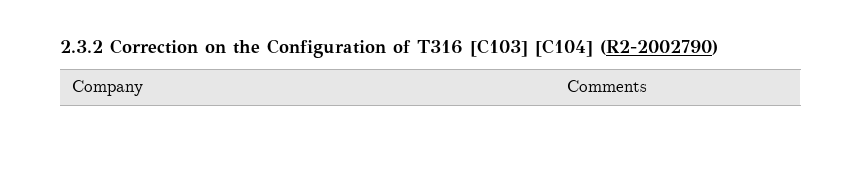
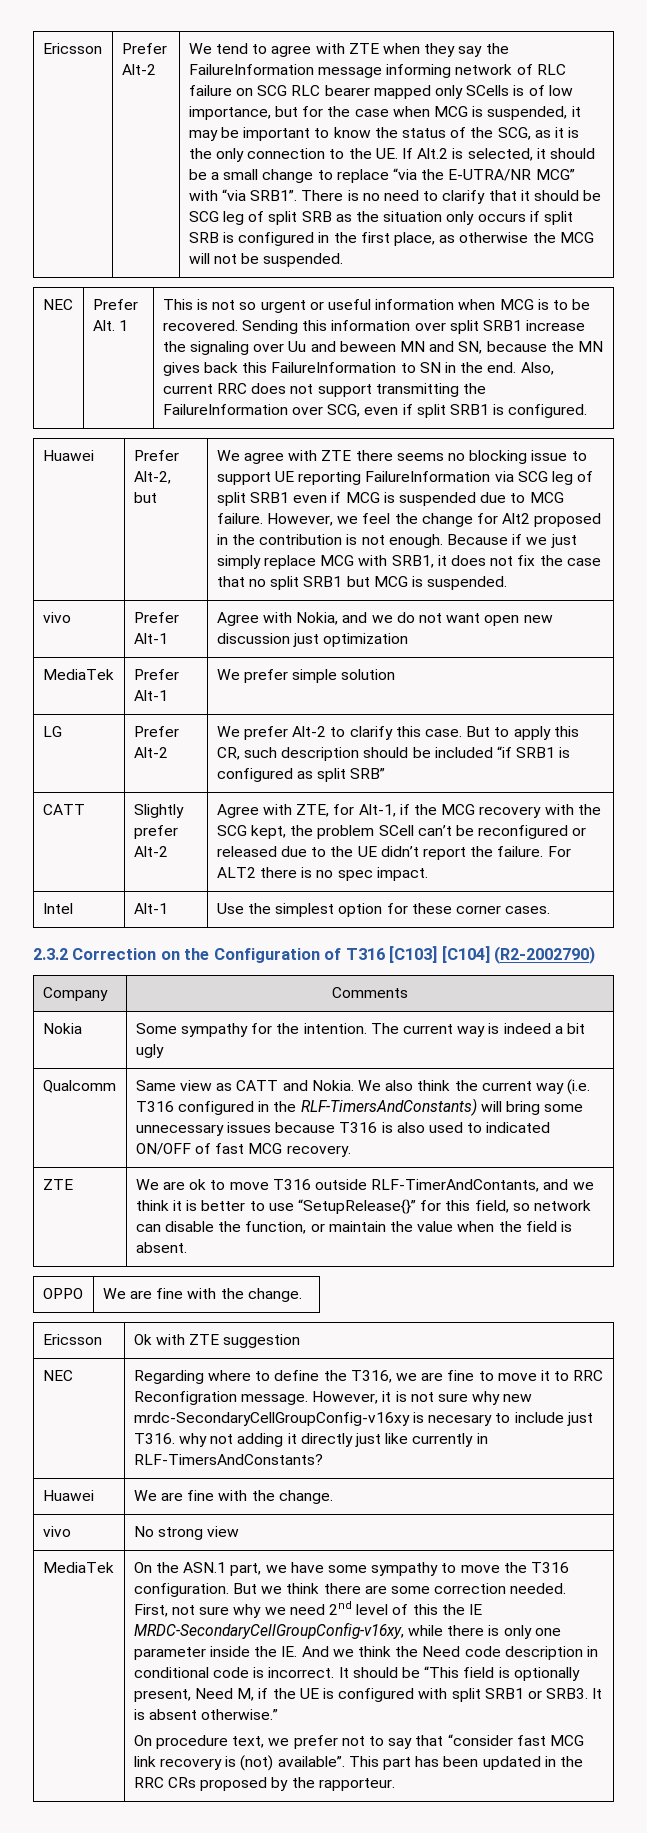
+ Ericsson | Prefer Alt-2 | We tend to agree with ZTE when they say the FailureInformation message informing network of RLC failure on SCG RLC bearer mapped only SCells is of low importance, but for the case when MCG is suspended, it may be important to know the status of the SCG, as it is the only connection to the UE. If Alt.2 is selected, it should be a small change to replace “via the E-UTRA/NR MCG” with “via SRB1”. There is no need to clarify that it should be SCG leg of split SRB as the situation only occurs if split SRB is configured in the first place, as otherwise the MCG will not be suspended.
+ NEC | Prefer Alt. 1 | This is not so urgent or useful information when MCG is to be recovered. Sending this information over split SRB1 increase the signaling over Uu and beween MN and SN, because the MN gives back this FailureInformation to SN in the end. Also, current RRC does not support transmitting the FailureInformation over SCG, even if split SRB1 is configured.
+ Huawei | Prefer Alt-2, but | We agree with ZTE there seems no blocking issue to support UE reporting FailureInformation via SCG leg of split SRB1 even if MCG is suspended due to MCG failure. However, we feel the change for Alt2 proposed in the contribution is not enough. Because if we just simply replace MCG with SRB1, it does not fix the case that no split SRB1 but MCG is suspended.
+ vivo | Prefer Alt-1 | Agree with Nokia, and we do not want open new discussion just optimization
+ MediaTek | Prefer Alt-1 | We prefer simple solution
+ LG | Prefer Alt-2 | We prefer Alt-2 to clarify this case. But to apply this CR, such description should be included “if SRB1 is configured as split SRB”
+ CATT | Slightly prefer Alt-2 | Agree with ZTE, for Alt-1, if the MCG recovery with the SCG kept, the problem SCell can’t be reconfigured or released due to the UE didn’t report the failure. For ALT2 there is no spec impact.
+ Intel | Alt-1 | Use the simplest option for these corner cases.
+ Nokia | Some sympathy for the intention. The current way is indeed a bit ugly
+ Qualcomm | Same view as CATT and Nokia. We also think the current way (i.e. T316 configured in the RLF-TimersAndConstants) will bring some unnecessary issues because T316 is also used to indicated ON/OFF of fast MCG recovery.
+ ZTE | We are ok to move T316 outside RLF-TimerAndContants, and we think it is better to use “SetupRelease{}” for this field, so network can disable the function, or maintain the value when the field is absent.
+ OPPO | We are fine with the change.
+ Ericsson | Ok with ZTE suggestion
+ NEC | Regarding where to define the T316, we are fine to move it to RRC Reconfigration message. However, it is not sure why new mrdc-SecondaryCellGroupConfig-v16xy is necesary to include just T316. why not adding it directly just like currently in RLF-TimersAndConstants?
+ Huawei | We are fine with the change.
+ vivo | No strong view
+ MediaTek | On the ASN.1 part, we have some sympathy to move the T316 configuration. But we think there are some correction needed. First, not sure why we need 2nd level of this the IE MRDC-SecondaryCellGroupConfig-v16xy, while there is only one parameter inside the IE. And we think the Need code description in conditional code is incorrect. It should be “This field is optionally present, Need M, if the UE is configured with split SRB1 or SRB3. It is absent otherwise.”
+ On procedure text, we prefer not to say that “consider fast MCG link recovery is (not) available”. This part has been updated in the RRC CRs proposed by the rapporteur.

